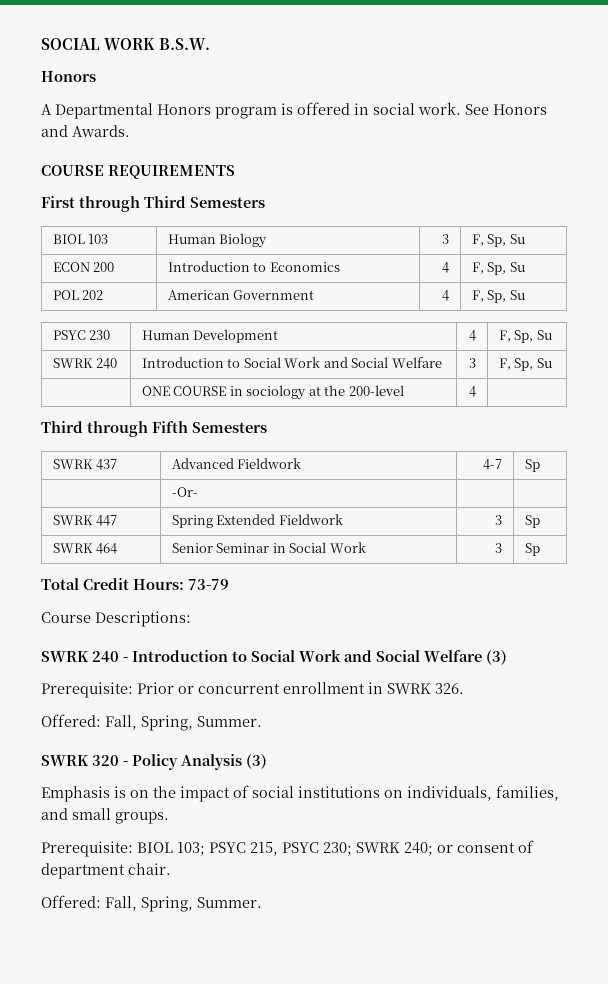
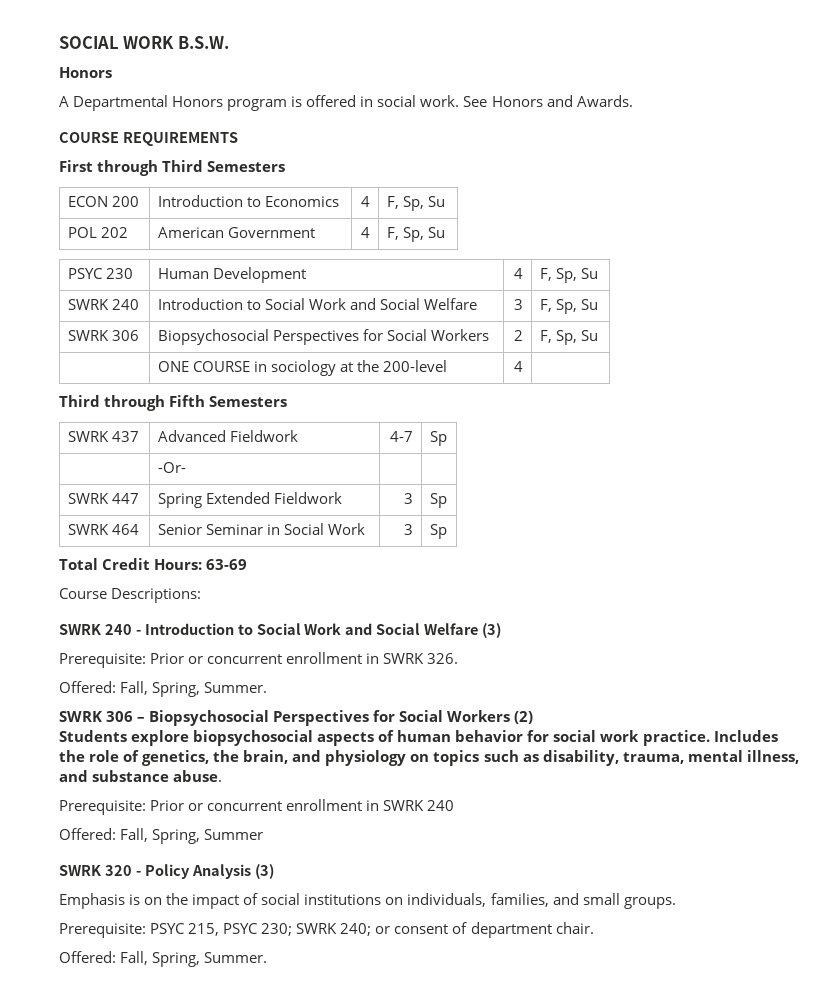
- BIOL 103 | Human Biology | 3 | F, Sp, Su
+ SWRK 306 | Biopsychosocial Perspectives for Social Workers | 2 | F, Sp, Su
- Total Credit Hours: 73-79
+ Total Credit Hours: 63-69
+ SWRK 306 – Biopsychosocial Perspectives for Social Workers (2)
+ Students explore biopsychosocial aspects of human behavior for social work practice. Includes the role of genetics, the brain, and physiology on topics such as disability, trauma, mental illness, and substance abuse.
+ Prerequisite: Prior or concurrent enrollment in SWRK 240
+ Offered: Fall, Spring, Summer
- Prerequisite: BIOL 103; PSYC 215, PSYC 230; SWRK 240; or consent of department chair.
+ Prerequisite: PSYC 215, PSYC 230; SWRK 240; or consent of department chair.

